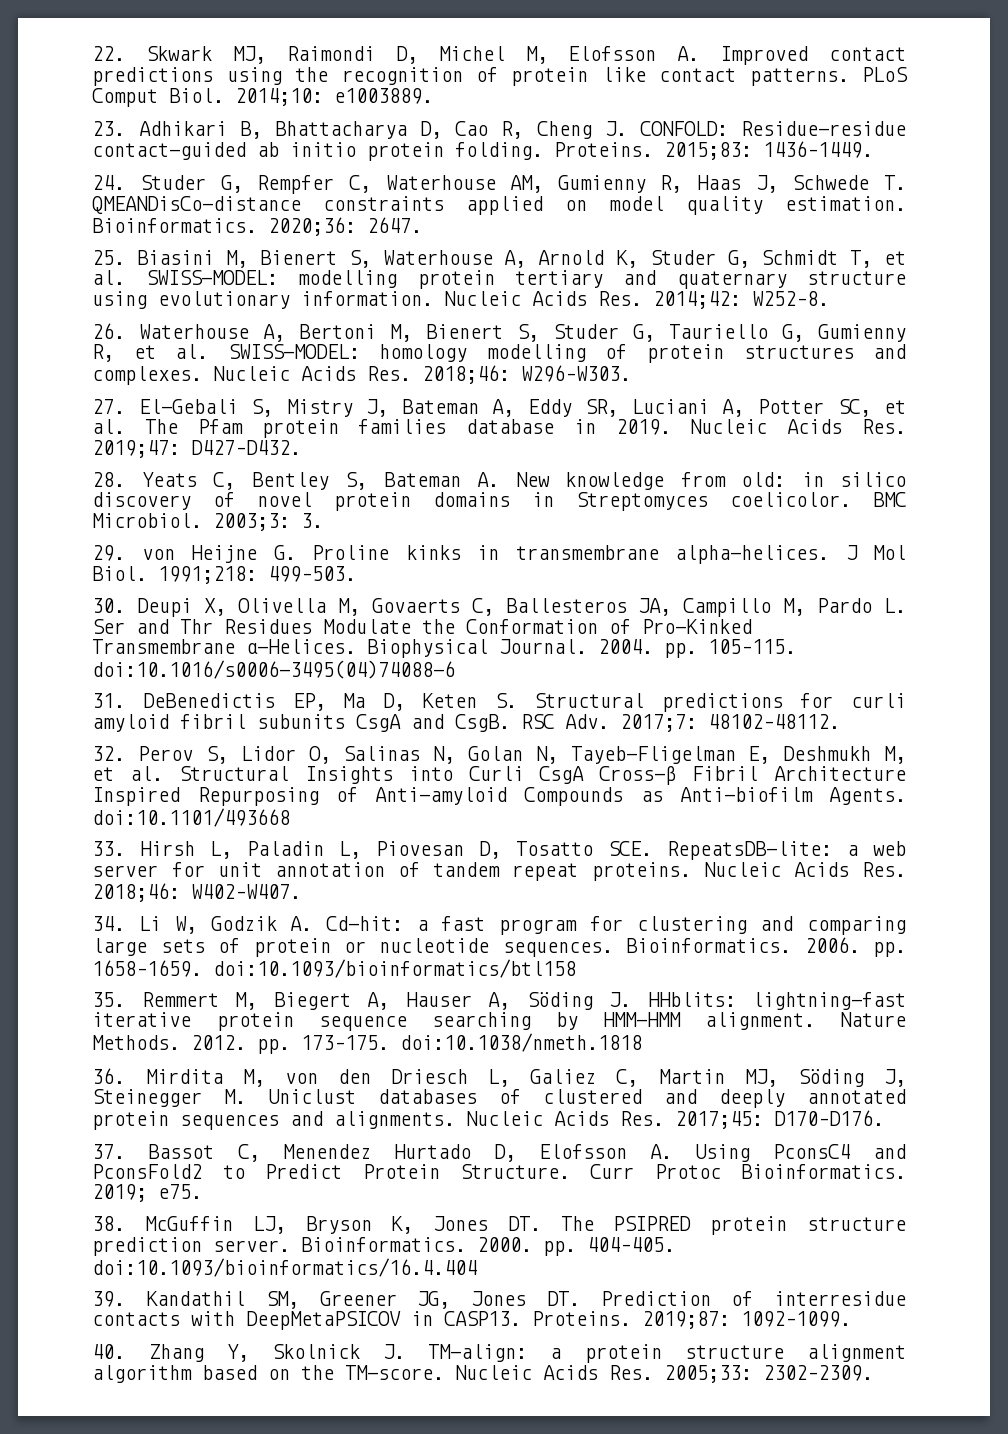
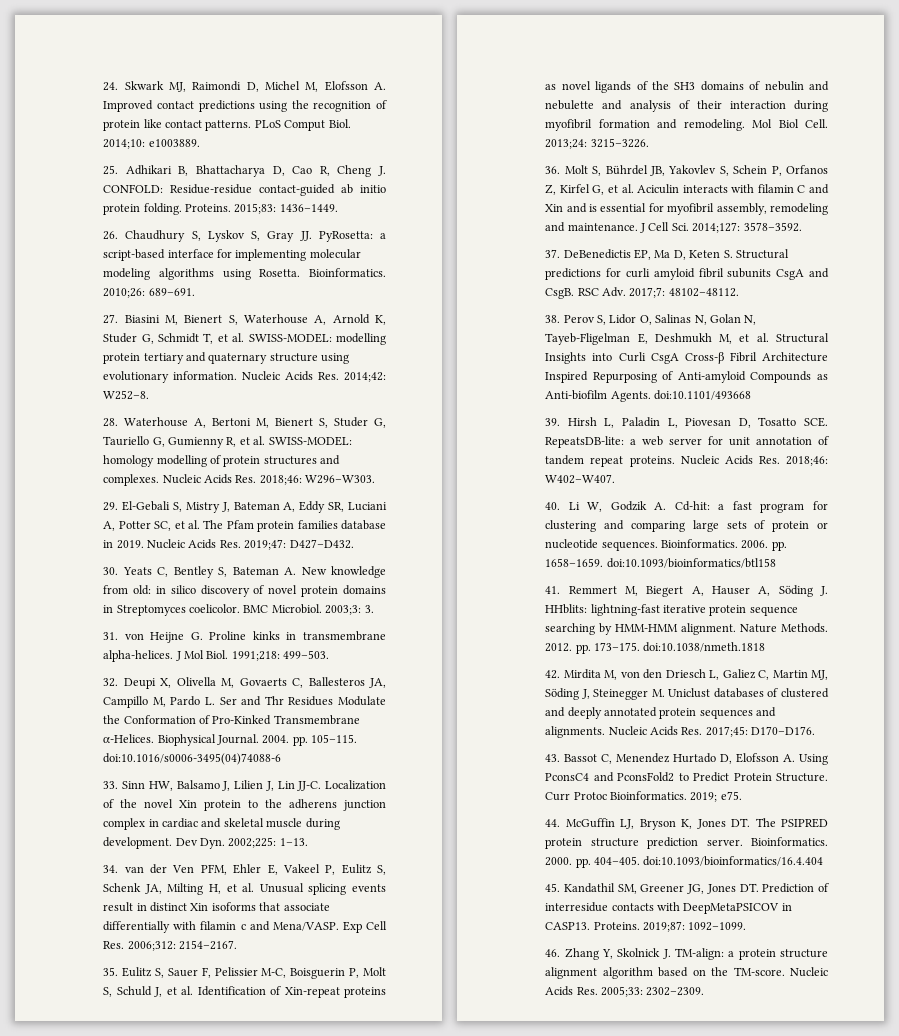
- 22. Skwark MJ, Raimondi D, Michel M, Elofsson A. Improved contact predictions using the recognition of protein like contact patterns.
+ 24. Skwark MJ, Raimondi D, Michel M, Elofsson A. Improved contact predictions using the recognition of protein like contact patterns.
- 23. Adhikari B, Bhattacharya D, Cao R, Cheng J. CONFOLD: Residue-residue contact-guided ab initio protein folding.
+ 25. Adhikari B, Bhattacharya D, Cao R, Cheng J. CONFOLD: Residue-residue contact-guided ab initio protein folding.
- 24. Studer G, Rempfer C, Waterhouse AM, Gumienny R, Haas J, Schwede T. QMEANDisCo-distance constraints applied on model quality estimation. Bioinformatics. 2020;36: 2647.
- 25. Biasini M, Bienert S, Waterhouse A, Arnold K, Studer G, Schmidt T, et al. SWISS-MODEL: modelling protein tertiary and quaternary structure using evolutionary information.
+ 26. Chaudhury S, Lyskov S, Gray JJ. PyRosetta: a script-based interface for implementing molecular modeling algorithms using Rosetta. Bioinformatics. 2010;26: 689–691.
+ 27. Biasini M, Bienert S, Waterhouse A, Arnold K, Studer G, Schmidt T, et al. SWISS-MODEL: modelling protein tertiary and quaternary structure using evolutionary information.
- 26. Waterhouse A, Bertoni M, Bienert S, Studer G, Tauriello G, Gumienny R, et al. SWISS-MODEL: homology modelling of protein structures and complexes.
+ 28. Waterhouse A, Bertoni M, Bienert S, Studer G, Tauriello G, Gumienny R, et al. SWISS-MODEL: homology modelling of protein structures and complexes.
- 27. El-Gebali S, Mistry J, Bateman A, Eddy SR, Luciani A, Potter SC, et al. The Pfam protein families database in 2019.
+ 29. El-Gebali S, Mistry J, Bateman A, Eddy SR, Luciani A, Potter SC, et al. The Pfam protein families database in 2019.
- 28. Yeats C, Bentley S, Bateman A. New knowledge from old: in silico discovery of novel protein domains in Streptomyces coelicolor.
+ 30. Yeats C, Bentley S, Bateman A. New knowledge from old: in silico discovery of novel protein domains in Streptomyces coelicolor.
- 29. von Heijne G. Proline kinks in transmembrane alpha-helices.
+ 31. von Heijne G. Proline kinks in transmembrane alpha-helices.
- 30. Deupi X, Olivella M, Govaerts C, Ballesteros JA, Campillo M, Pardo L. Ser and Thr Residues Modulate the Conformation of Pro-Kinked Transmembrane α-Helices.
+ 32. Deupi X, Olivella M, Govaerts C, Ballesteros JA, Campillo M, Pardo L. Ser and Thr Residues Modulate the Conformation of Pro-Kinked Transmembrane α-Helices.
- 31. DeBenedictis EP, Ma D, Keten S. Structural predictions for curli amyloid fibril subunits CsgA and CsgB.
+ 33. Sinn HW, Balsamo J, Lilien J, Lin JJ-C. Localization of the novel Xin protein to the adherens junction complex in cardiac and skeletal muscle during development. Dev Dyn. 2002;225: 1–13.
+ 34. van der Ven PFM, Ehler E, Vakeel P, Eulitz S, Schenk JA, Milting H, et al. Unusual splicing events result in distinct Xin isoforms that associate differentially with filamin c and Mena/VASP. Exp Cell Res. 2006;312: 2154–2167.
+ 35. Eulitz S, Sauer F, Pelissier M-C, Boisguerin P, Molt S, Schuld J, et al. Identification of Xin-repeat proteins as novel ligands of the SH3 domains of nebulin and nebulette and analysis of their interaction during myofibril formation and remodeling. Mol Biol Cell. 2013;24: 3215–3226.
+ 36. Molt S, Bührdel JB, Yakovlev S, Schein P, Orfanos Z, Kirfel G, et al. Aciculin interacts with filamin C and Xin and is essential for myofibril assembly, remodeling and maintenance. J Cell Sci. 2014;127: 3578–3592.
+ 37. DeBenedictis EP, Ma D, Keten S. Structural predictions for curli amyloid fibril subunits CsgA and CsgB.
- 32. Perov S, Lidor O, Salinas N, Golan N, Tayeb-Fligelman E, Deshmukh M, et al. Structural Insights into Curli CsgA Cross-β Fibril Architecture Inspired Repurposing of Anti-amyloid Compounds as Anti-biofilm Agents. doi:10.1101/493668
+ 38. Perov S, Lidor O, Salinas N, Golan N, Tayeb-Fligelman E, Deshmukh M, et al. Structural Insights into Curli CsgA Cross-β Fibril Architecture Inspired Repurposing of Anti-amyloid Compounds as Anti-biofilm Agents. doi:10.1101/493668
- 33. Hirsh L, Paladin L, Piovesan D, Tosatto SCE. RepeatsDB-lite: a web server for unit annotation of tandem repeat proteins.
+ 39. Hirsh L, Paladin L, Piovesan D, Tosatto SCE. RepeatsDB-lite: a web server for unit annotation of tandem repeat proteins.
- 34. Li W, Godzik A. Cd-hit: a fast program for clustering and comparing large sets of protein or nucleotide sequences.
+ 40. Li W, Godzik A. Cd-hit: a fast program for clustering and comparing large sets of protein or nucleotide sequences.
- 35. Remmert M, Biegert A, Hauser A, Söding J. HHblits: lightning-fast iterative protein sequence searching by HMM-HMM alignment.
+ 41. Remmert M, Biegert A, Hauser A, Söding J. HHblits: lightning-fast iterative protein sequence searching by HMM-HMM alignment.
- 36. Mirdita M, von den Driesch L, Galiez C, Martin MJ, Söding J, Steinegger M. Uniclust databases of clustered and deeply annotated protein sequences and alignments.
+ 42. Mirdita M, von den Driesch L, Galiez C, Martin MJ, Söding J, Steinegger M. Uniclust databases of clustered and deeply annotated protein sequences and alignments.
- 37. Bassot C, Menendez Hurtado D, Elofsson A. Using PconsC4 and PconsFold2 to Predict Protein Structure.
+ 43. Bassot C, Menendez Hurtado D, Elofsson A. Using PconsC4 and PconsFold2 to Predict Protein Structure.
- 38. McGuffin LJ, Bryson K, Jones DT. The PSIPRED protein structure prediction server.
+ 44. McGuffin LJ, Bryson K, Jones DT. The PSIPRED protein structure prediction server.
- 39. Kandathil SM, Greener JG, Jones DT. Prediction of interresidue contacts with DeepMetaPSICOV in CASP13.
+ 45. Kandathil SM, Greener JG, Jones DT. Prediction of interresidue contacts with DeepMetaPSICOV in CASP13.
- 40. Zhang Y, Skolnick J. TM-align: a protein structure alignment algorithm based on the TM-score.
+ 46. Zhang Y, Skolnick J. TM-align: a protein structure alignment algorithm based on the TM-score.

